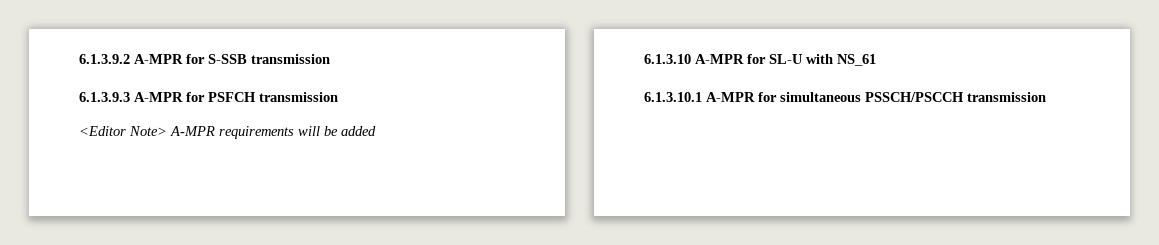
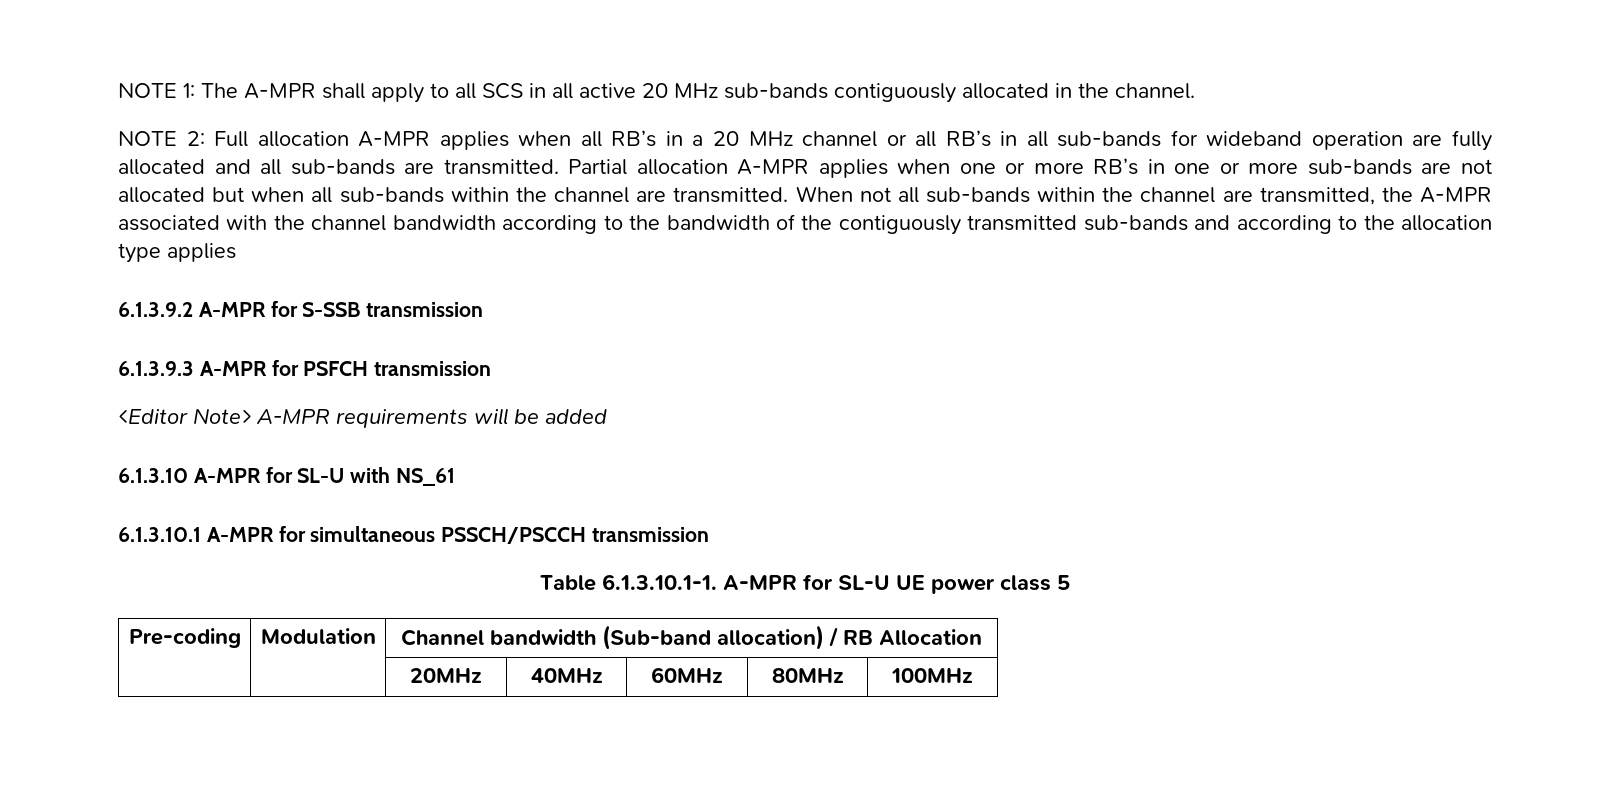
+ NOTE 1: The A-MPR shall apply to all SCS in all active 20 MHz sub-bands contiguously allocated in the channel.
+ NOTE 2: Full allocation A-MPR applies when all RB’s in a 20 MHz channel or all RB’s in all sub-bands for wideband operation are fully allocated and all sub-bands are transmitted. Partial allocation A-MPR applies when one or more RB’s in one or more sub-bands are not allocated but when all sub-bands within the channel are transmitted. When not all sub-bands within the channel are transmitted, the A-MPR associated with the channel bandwidth according to the bandwidth of the contiguously transmitted sub-bands and according to the allocation type applies
+ Table 6.1.3.10.1-1. A-MPR for SL-U UE power class 5
+ Pre-coding | Modulation | Channel bandwidth (Sub-band allocation) / RB Allocation
+ | | 20MHz | 40MHz | 60MHz | 80MHz | 100MHz

